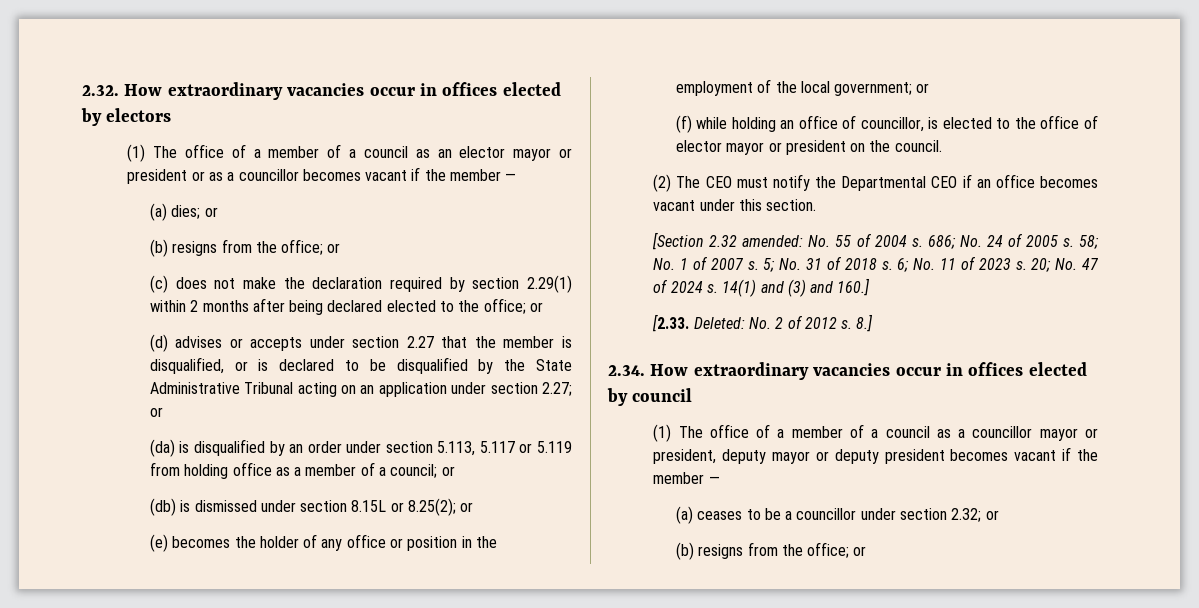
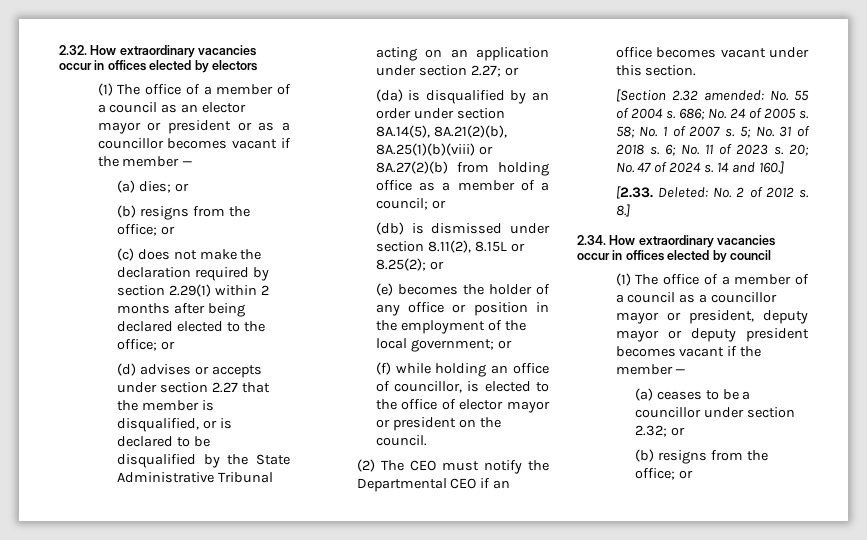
- (da) is disqualified by an order under section 5.113, 5.117 or 5.119 from holding office as a member of a council; or
+ (da) is disqualified by an order under section 8A.14(5), 8A.21(2)(b), 8A.25(1)(b)(viii) or 8A.27(2)(b) from holding office as a member of a council; or
- (db) is dismissed under section 8.15L or 8.25(2); or
+ (db) is dismissed under section 8.11(2), 8.15L or 8.25(2); or
- 14(1) and (3) and 160.]
+ 14 and 160.]

